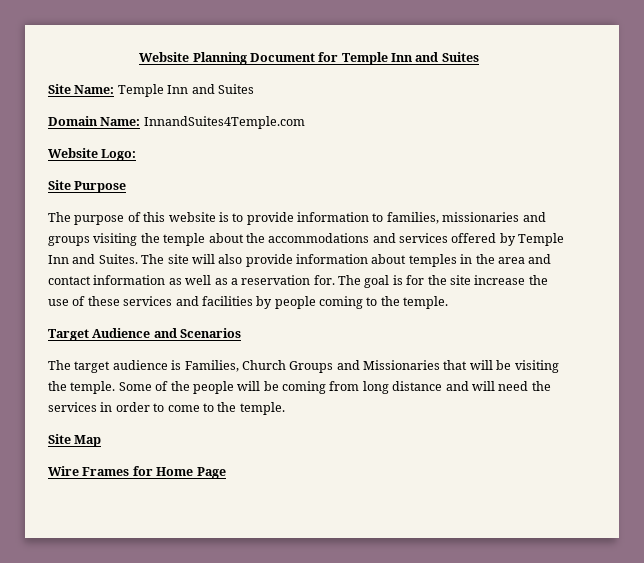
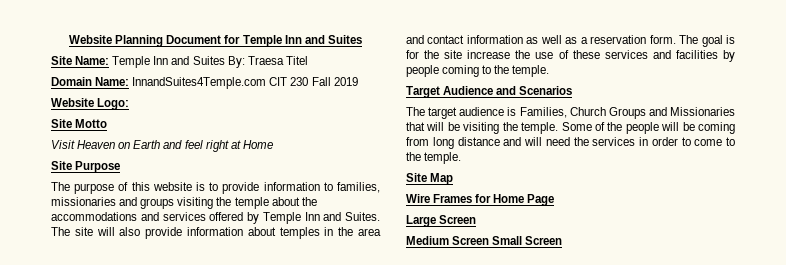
- Site Name: Temple Inn and Suites
+ Site Name: Temple Inn and Suites By: Traesa Titel
- Domain Name: InnandSuites4Temple.com
+ Domain Name: InnandSuites4Temple.com CIT 230 Fall 2019
  Website Logo:
+ Site Motto
+ Visit Heaven on Earth and feel right at Home
- The site will also provide information about temples in the area and contact information as well as a reservation for.
+ The site will also provide information about temples in the area and contact information as well as a reservation form.
+ Large Screen
+ Medium Screen Small Screen

